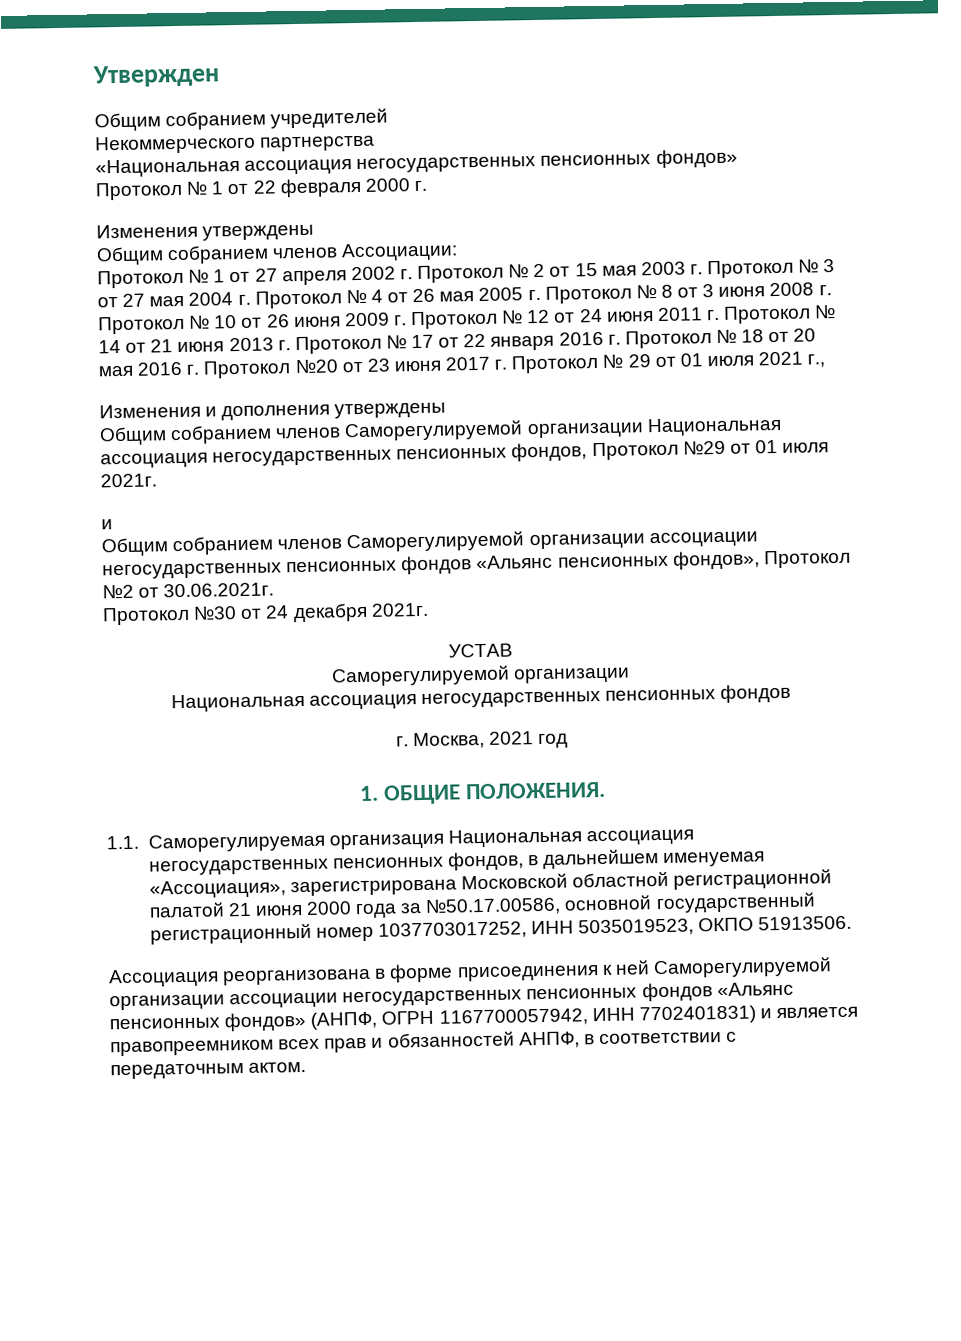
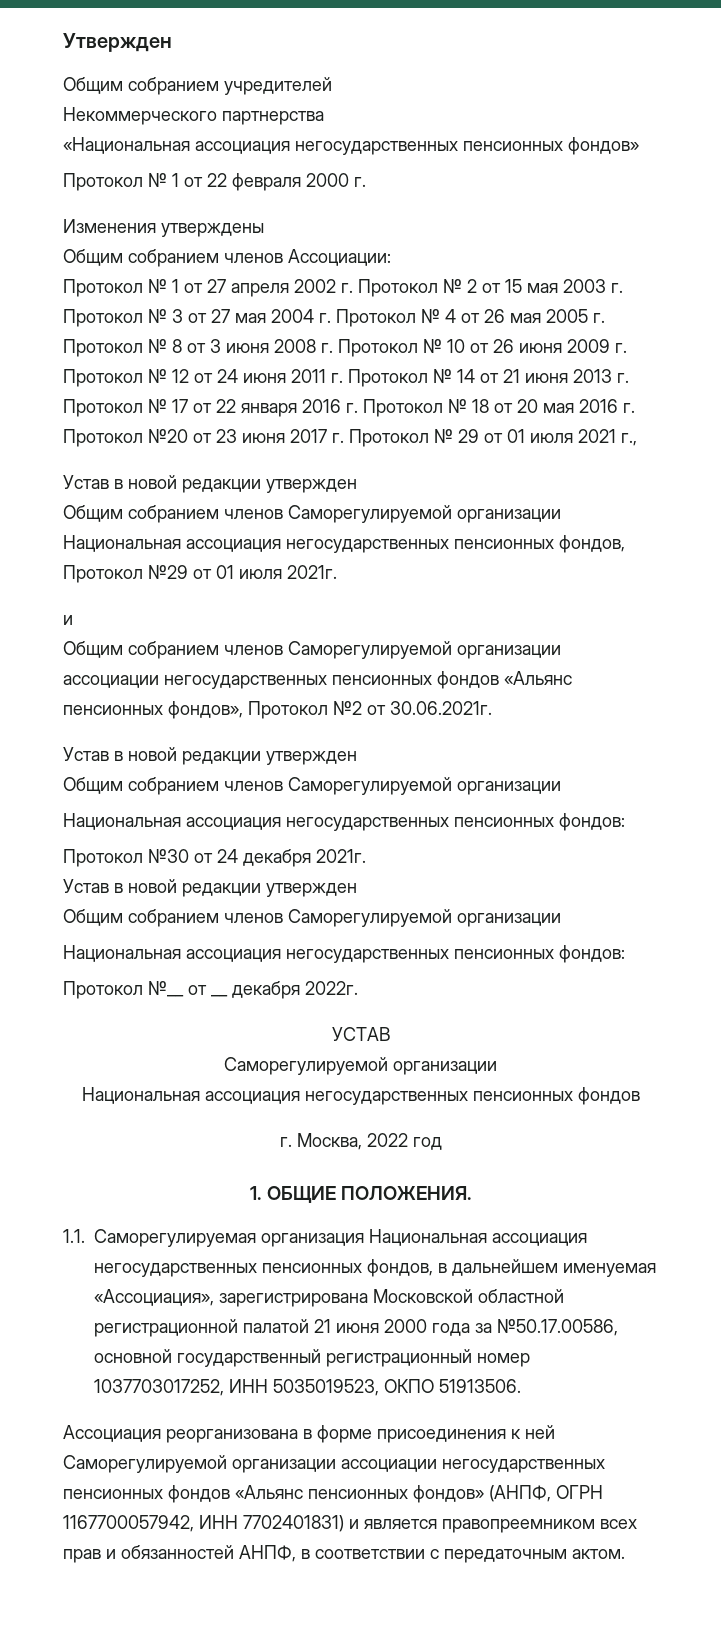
  Протокол № 1 от 27 апреля 2002 г. Протокол № 2 от 15 мая 2003 г. Протокол № 3 от 27 мая 2004 г. Протокол № 4 от 26 мая 2005 г. Протокол № 8 от 3 июня 2008 г. Протокол № 10 от 26 июня 2009 г. Протокол № 12 от 24 июня 2011 г. Протокол № 14 от 21 июня 2013 г. Протокол № 17 от 22 января 2016 г. Протокол № 18 от 20 мая 2016 г. Протокол №20 от 23 июня 2017 г. Протокол № 29 от 01 июля 2021 г.,
- Изменения и дополнения утверждены
+ Устав в новой редакции утвержден
  Общим собранием членов Саморегулируемой организации ассоциации негосударственных пенсионных фондов «Альянс пенсионных фондов», Протокол №2 от 30.06.2021г.
+ Устав в новой редакции утвержден
+ Общим собранием членов Саморегулируемой организации
+ Национальная ассоциация негосударственных пенсионных фондов:
  Протокол №30 от 24 декабря 2021г.
+ Устав в новой редакции утвержден
+ Общим собранием членов Саморегулируемой организации
+ Национальная ассоциация негосударственных пенсионных фондов:
+ Протокол №__ от __ декабря 2022г.
- г. Москва, 2021 год
+ г. Москва, 2022 год

